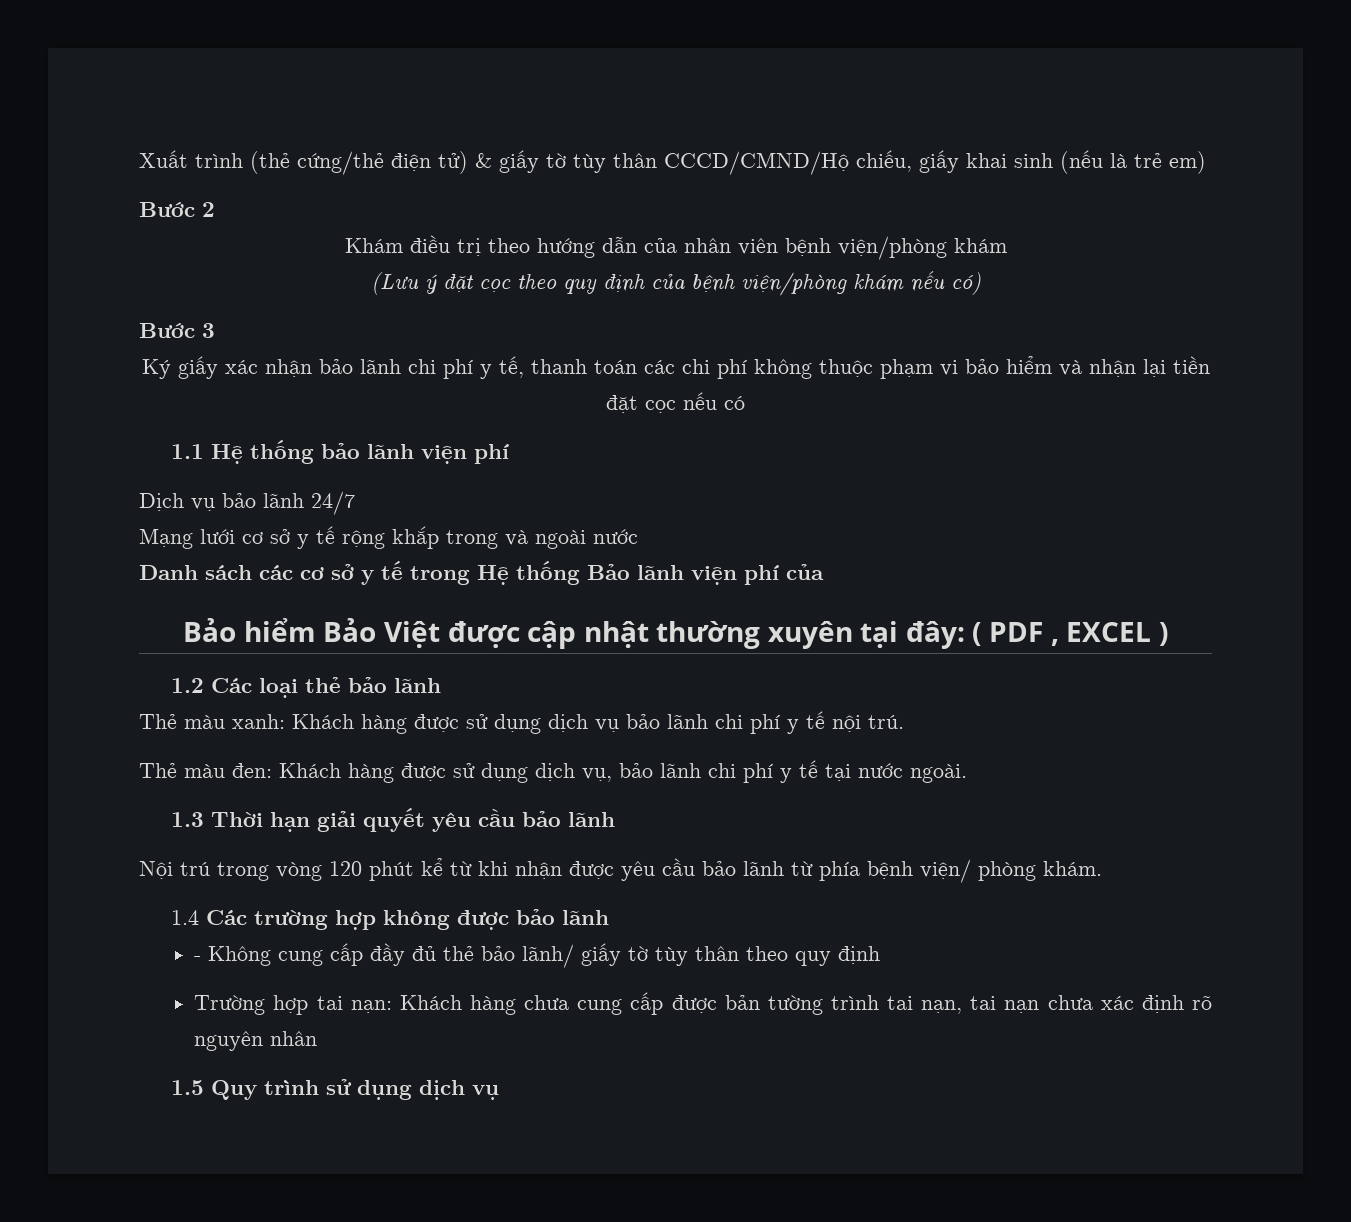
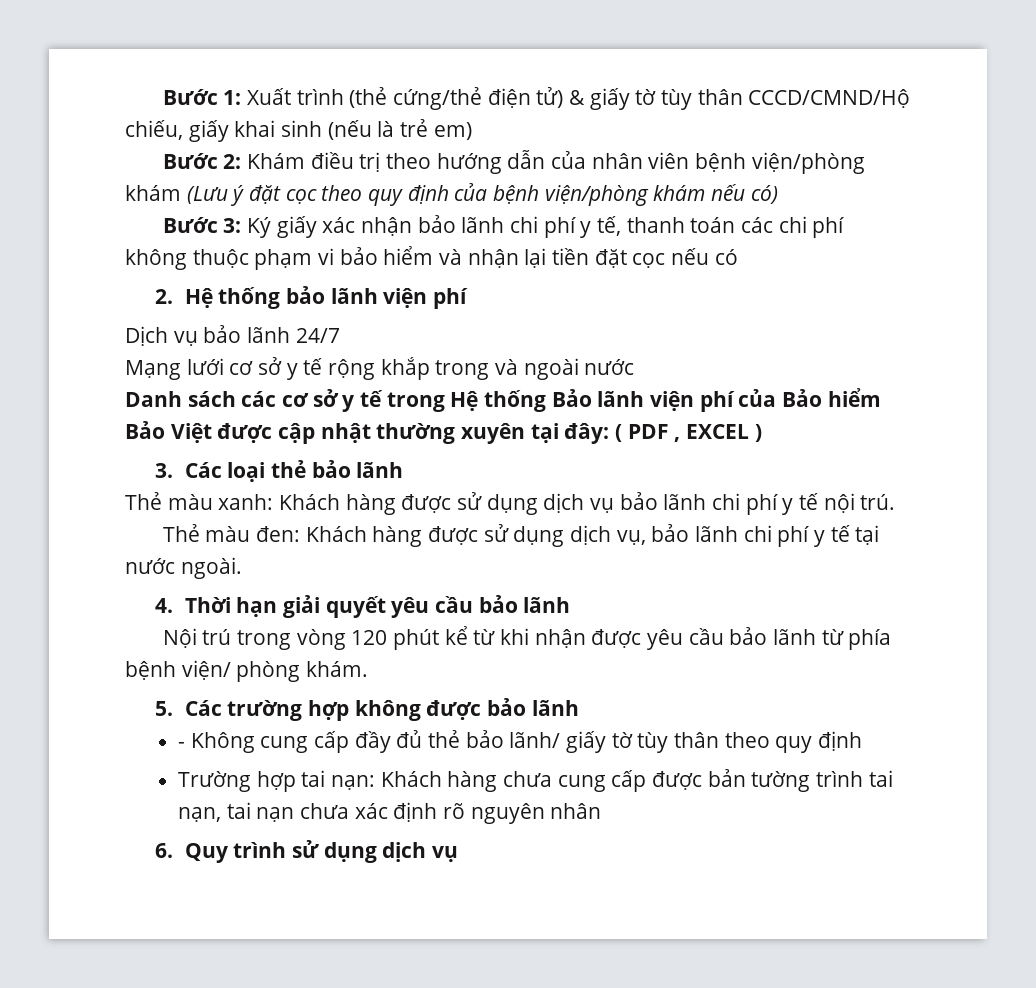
- Xuất trình (thẻ cứng/thẻ điện tử) & giấy tờ tùy thân CCCD/CMND/Hộ chiếu, giấy khai sinh (nếu là trẻ em)
+ Bước 1: Xuất trình (thẻ cứng/thẻ điện tử) & giấy tờ tùy thân CCCD/CMND/Hộ chiếu, giấy khai sinh (nếu là trẻ em)
- Bước 2
- Khám điều trị theo hướng dẫn của nhân viên bệnh viện/phòng khám
- (Lưu ý đặt cọc theo quy định của bệnh viện/phòng khám nếu có)
+ Bước 2: Khám điều trị theo hướng dẫn của nhân viên bệnh viện/phòng khám (Lưu ý đặt cọc theo quy định của bệnh viện/phòng khám nếu có)
- Bước 3
- Ký giấy xác nhận bảo lãnh chi phí y tế, thanh toán các chi phí không thuộc phạm vi bảo hiểm và nhận lại tiền đặt cọc nếu có
+ Bước 3: Ký giấy xác nhận bảo lãnh chi phí y tế, thanh toán các chi phí không thuộc phạm vi bảo hiểm và nhận lại tiền đặt cọc nếu có
- 1.1 Hệ thống bảo lãnh viện phí
+ 2. Hệ thống bảo lãnh viện phí
- Danh sách các cơ sở y tế trong Hệ thống Bảo lãnh viện phí của
- Bảo hiểm Bảo Việt được cập nhật thường xuyên tại đây: ( PDF , EXCEL )
+ Danh sách các cơ sở y tế trong Hệ thống Bảo lãnh viện phí của Bảo hiểm Bảo Việt được cập nhật thường xuyên tại đây: ( PDF , EXCEL )
- 1.2 Các loại thẻ bảo lãnh
+ 3. Các loại thẻ bảo lãnh
- 1.3 Thời hạn giải quyết yêu cầu bảo lãnh
+ 4. Thời hạn giải quyết yêu cầu bảo lãnh
- 1.4 Các trường hợp không được bảo lãnh
+ 5. Các trường hợp không được bảo lãnh
- 1.5 Quy trình sử dụng dịch vụ
+ 6. Quy trình sử dụng dịch vụ

